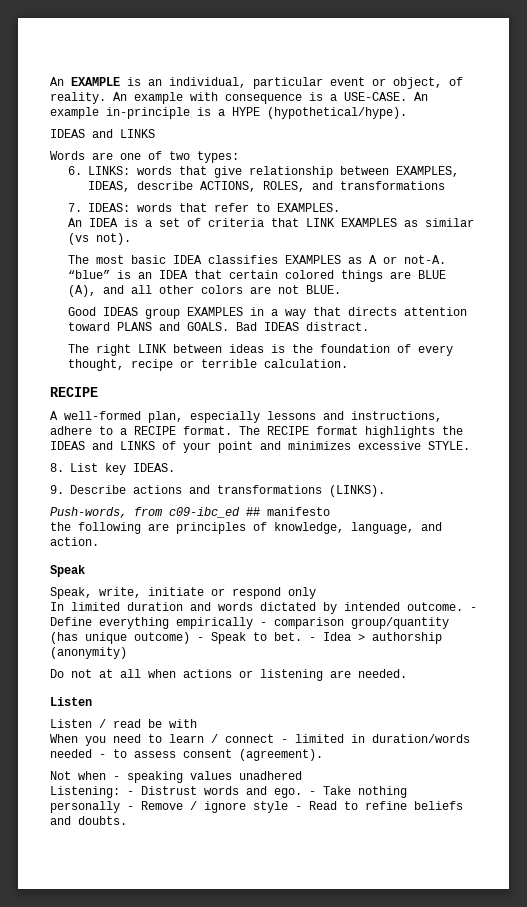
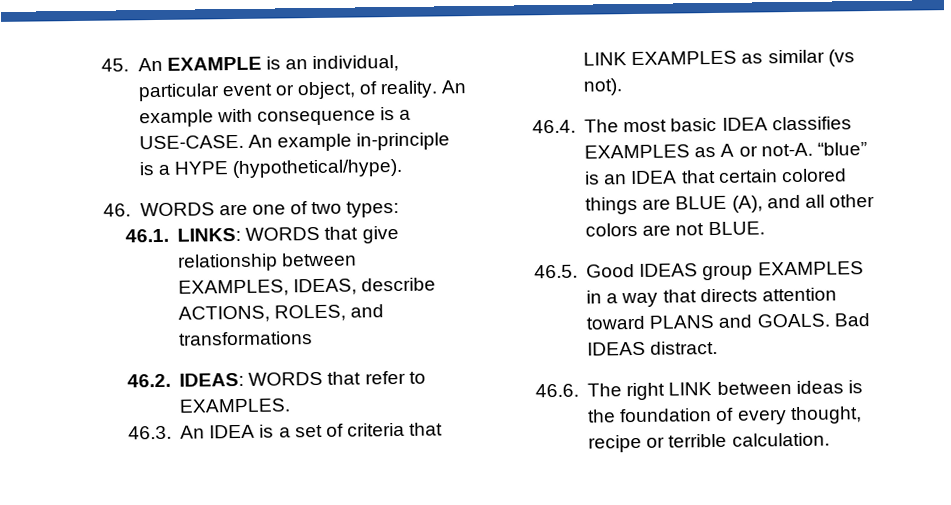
- An EXAMPLE is an individual, particular event or object, of reality.
+ 45. An EXAMPLE is an individual, particular event or object, of reality.
  An example in-principle is a HYPE (hypothetical/hype).
- IDEAS and LINKS
- Words are one of two types:
+ 46. WORDS are one of two types:
- 6. LINKS: words that give relationship between EXAMPLES, IDEAS, describe ACTIONS, ROLES, and transformations
+ 46.1. LINKS: WORDS that give relationship between EXAMPLES, IDEAS, describe ACTIONS, ROLES, and transformations
- 7. IDEAS: words that refer to EXAMPLES.
+ 46.2. IDEAS: WORDS that refer to EXAMPLES.
- An IDEA is a set of criteria that LINK EXAMPLES as similar (vs not).
+ 46.3. An IDEA is a set of criteria that LINK EXAMPLES as similar (vs not).
- The most basic IDEA classifies EXAMPLES as A or not-A.
+ 46.4. The most basic IDEA classifies EXAMPLES as A or not-A.
- Good IDEAS group EXAMPLES in a way that directs attention toward PLANS and GOALS.
+ 46.5. Good IDEAS group EXAMPLES in a way that directs attention toward PLANS and GOALS.
- The right LINK between ideas is the foundation of every thought, recipe or terrible calculation.
- RECIPE
- A well-formed plan, especially lessons and instructions, adhere to a RECIPE format. The RECIPE format highlights the IDEAS and LINKS of your point and minimizes excessive STYLE.
- 8. List key IDEAS.
- 9. Describe actions and transformations (LINKS).
- Push-words, from c09-ibc_ed ## manifesto
- the following are principles of knowledge, language, and action.
- Speak
- Speak, write, initiate or respond only
- In limited duration and words dictated by intended outcome. - Define everything empirically - comparison group/quantity (has unique outcome) - Speak to bet. - Idea > authorship (anonymity)
- Do not at all when actions or listening are needed.
- Listen
- Listen / read be with
- When you need to learn / connect - limited in duration/words needed - to assess consent (agreement).
- Not when - speaking values unadhered
- Listening: - Distrust words and ego. - Take nothing personally - Remove / ignore style - Read to refine beliefs and doubts.
+ 46.6. The right LINK between ideas is the foundation of every thought, recipe or terrible calculation.

